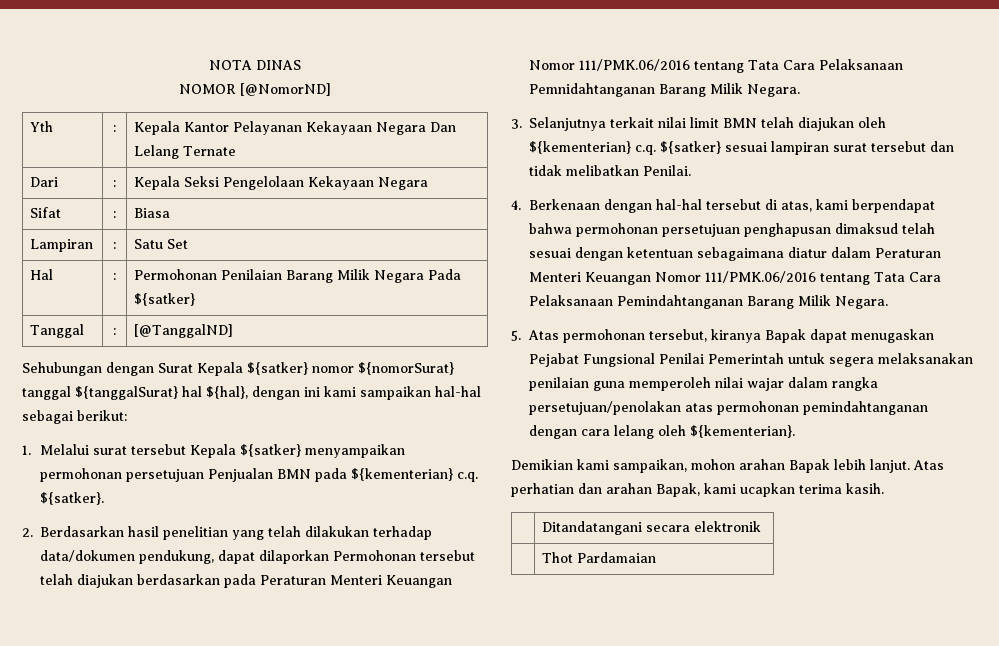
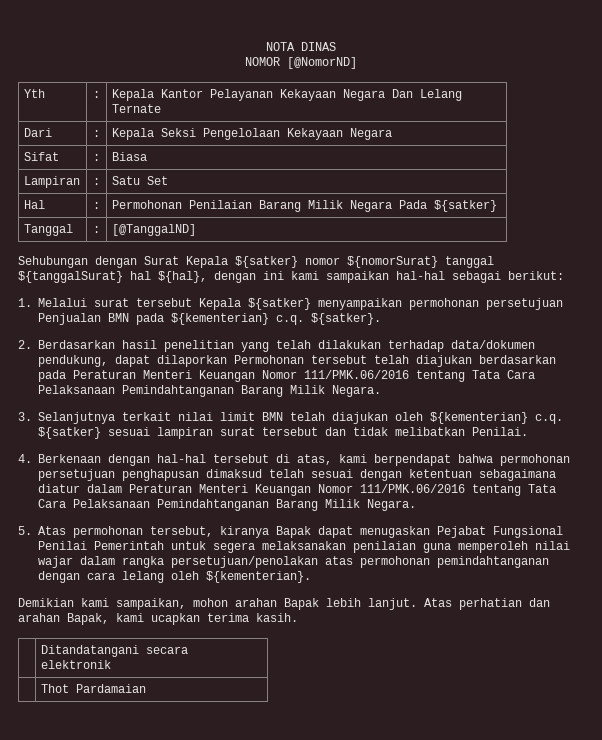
- 2. Berdasarkan hasil penelitian yang telah dilakukan terhadap data/dokumen pendukung, dapat dilaporkan Permohonan tersebut telah diajukan berdasarkan pada Peraturan Menteri Keuangan Nomor 111/PMK.06/2016 tentang Tata Cara Pelaksanaan Pemnidahtanganan Barang Milik Negara.
+ 2. Berdasarkan hasil penelitian yang telah dilakukan terhadap data/dokumen pendukung, dapat dilaporkan Permohonan tersebut telah diajukan berdasarkan pada Peraturan Menteri Keuangan Nomor 111/PMK.06/2016 tentang Tata Cara Pelaksanaan Pemindahtanganan Barang Milik Negara.

